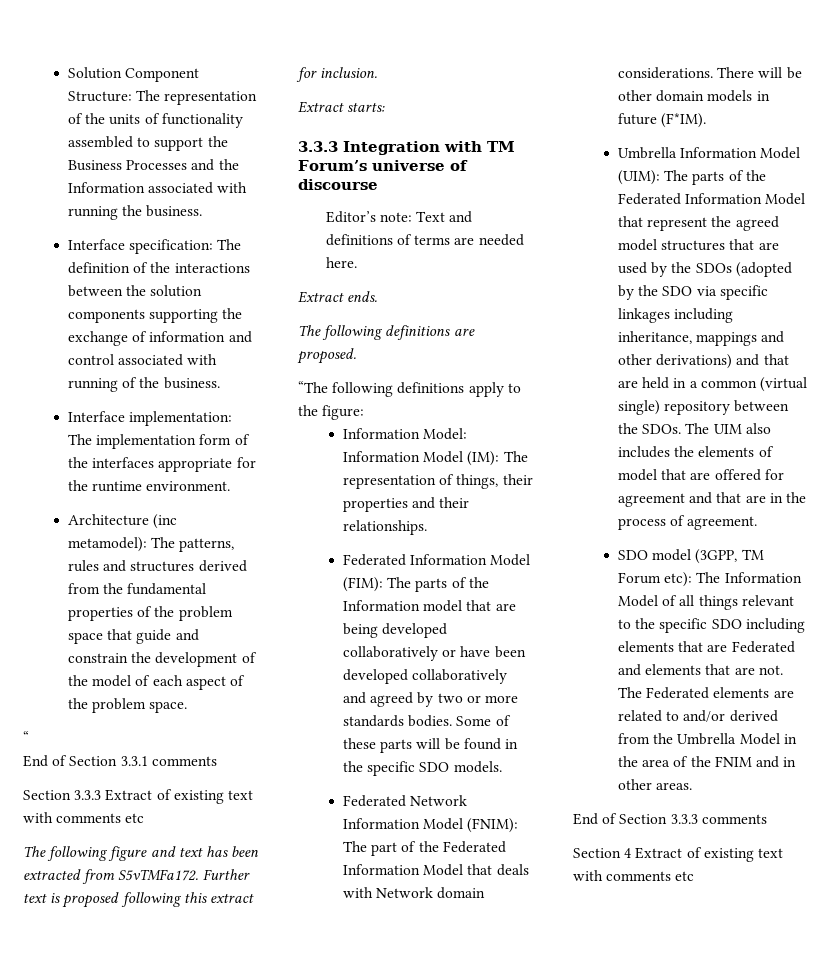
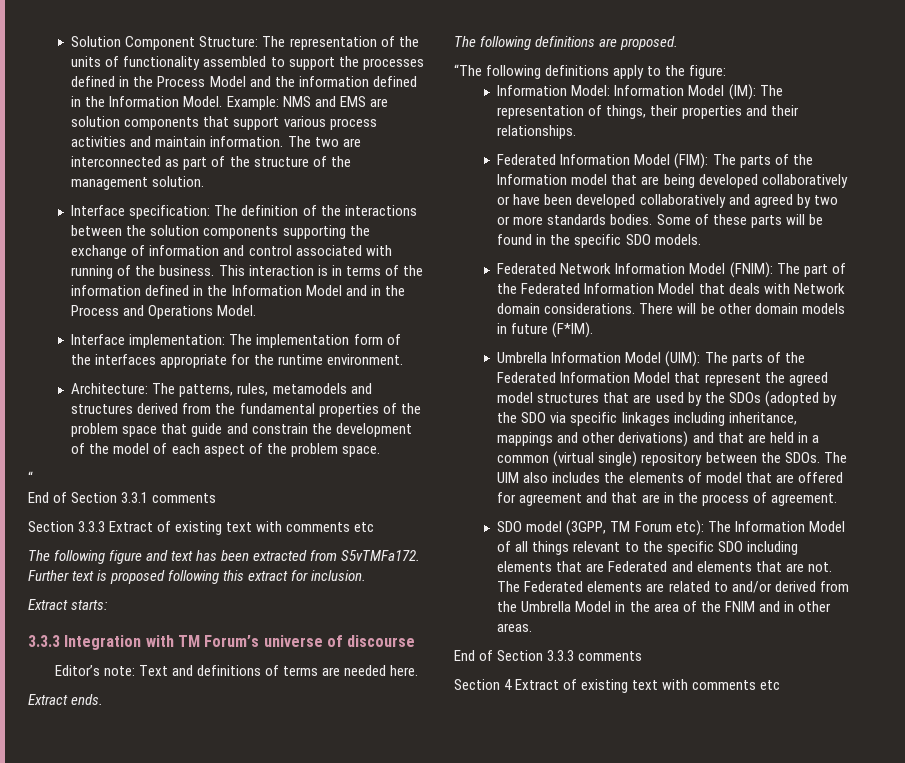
- Solution Component Structure: The representation of the units of functionality assembled to support the Business Processes and the Information associated with running the business.
+ Solution Component Structure: The representation of the units of functionality assembled to support the processes defined in the Process Model and the information defined in the Information Model. Example: NMS and EMS are solution components that support various process activities and maintain information. The two are interconnected as part of the structure of the management solution.
+ This interaction is in terms of the information defined in the Information Model and in the Process and Operations Model.
- Architecture (inc metamodel): The patterns, rules and structures derived from the fundamental properties of the problem space that guide and constrain the development of the model of each aspect of the problem space.
+ Architecture: The patterns, rules, metamodels and structures derived from the fundamental properties of the problem space that guide and constrain the development of the model of each aspect of the problem space.

